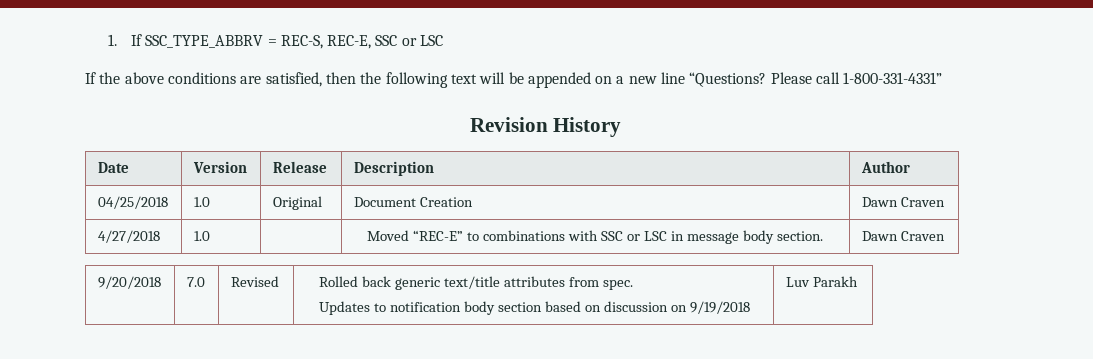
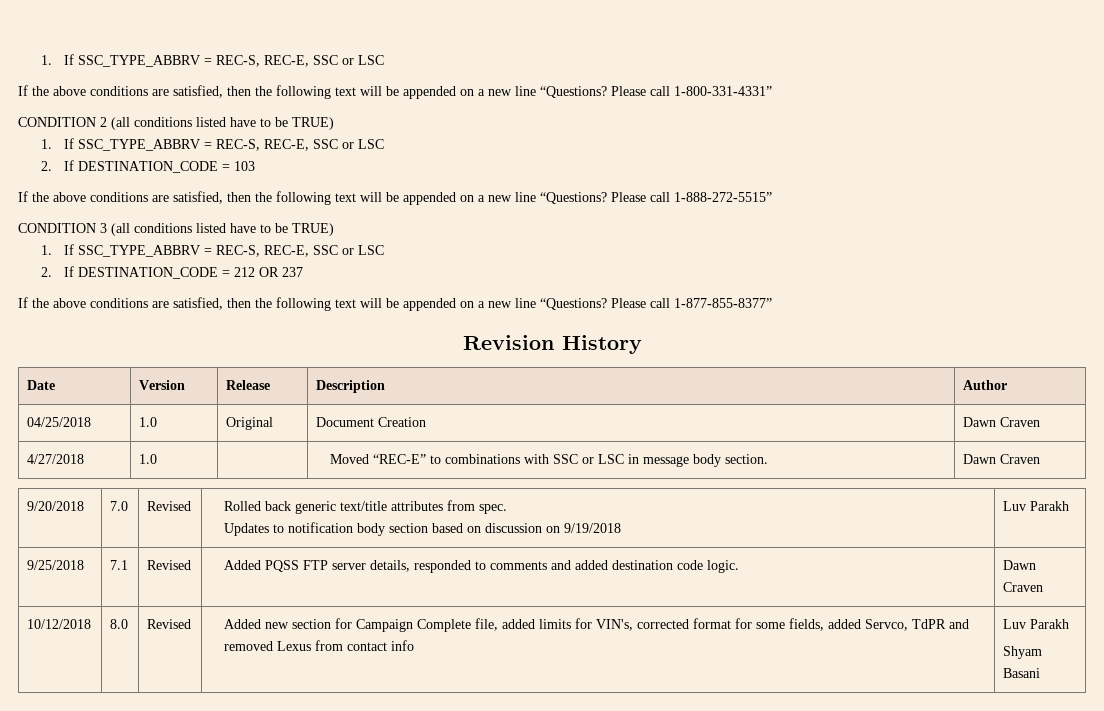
+ CONDITION 2 (all conditions listed have to be TRUE)
+ 1. If SSC_TYPE_ABBRV = REC-S, REC-E, SSC or LSC
+ 2. If DESTINATION_CODE = 103
+ If the above conditions are satisfied, then the following text will be appended on a new line “Questions? Please call 1-888-272-5515”
+ CONDITION 3 (all conditions listed have to be TRUE)
+ 1. If SSC_TYPE_ABBRV = REC-S, REC-E, SSC or LSC
+ 2. If DESTINATION_CODE = 212 OR 237
+ If the above conditions are satisfied, then the following text will be appended on a new line “Questions? Please call 1-877-855-8377”
+ 9/25/2018 | 7.1 | Revised | Added PQSS FTP server details, responded to comments and added destination code logic. | Dawn Craven
+ 10/12/2018 | 8.0 | Revised | Added new section for Campaign Complete file, added limits for VIN's, corrected format for some fields, added Servco, TdPR and removed Lexus from contact info | Luv Parakh
+ Shyam Basani

